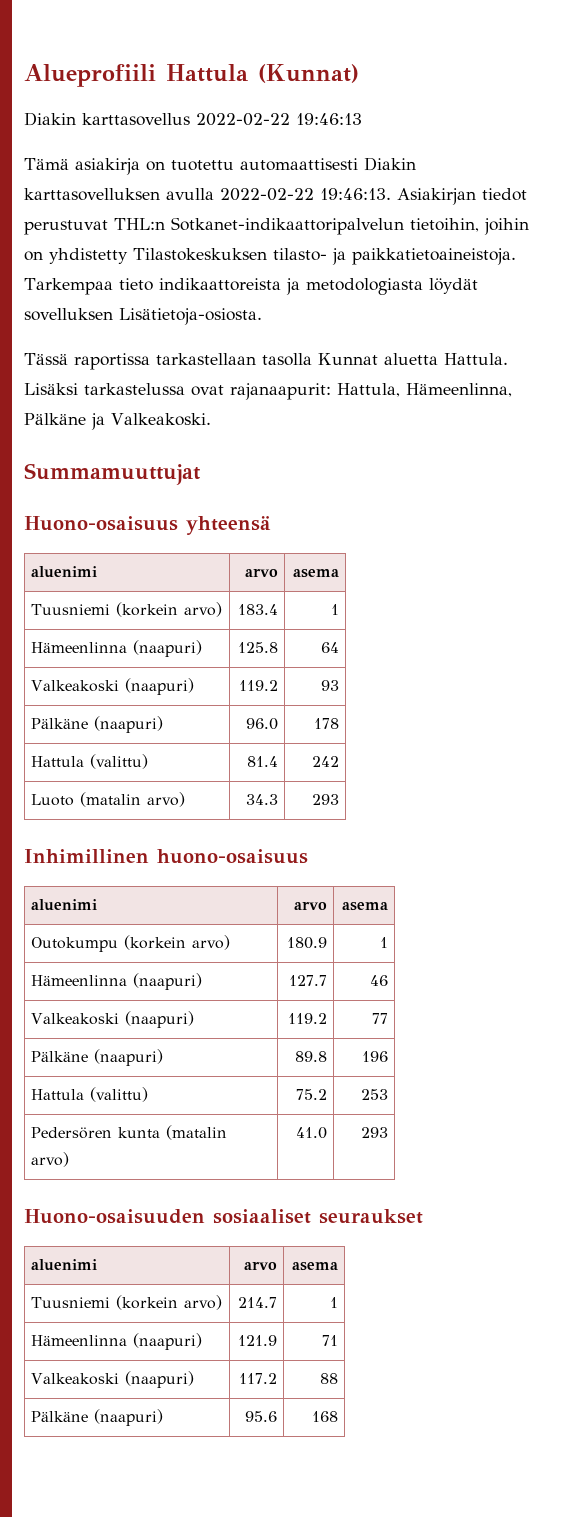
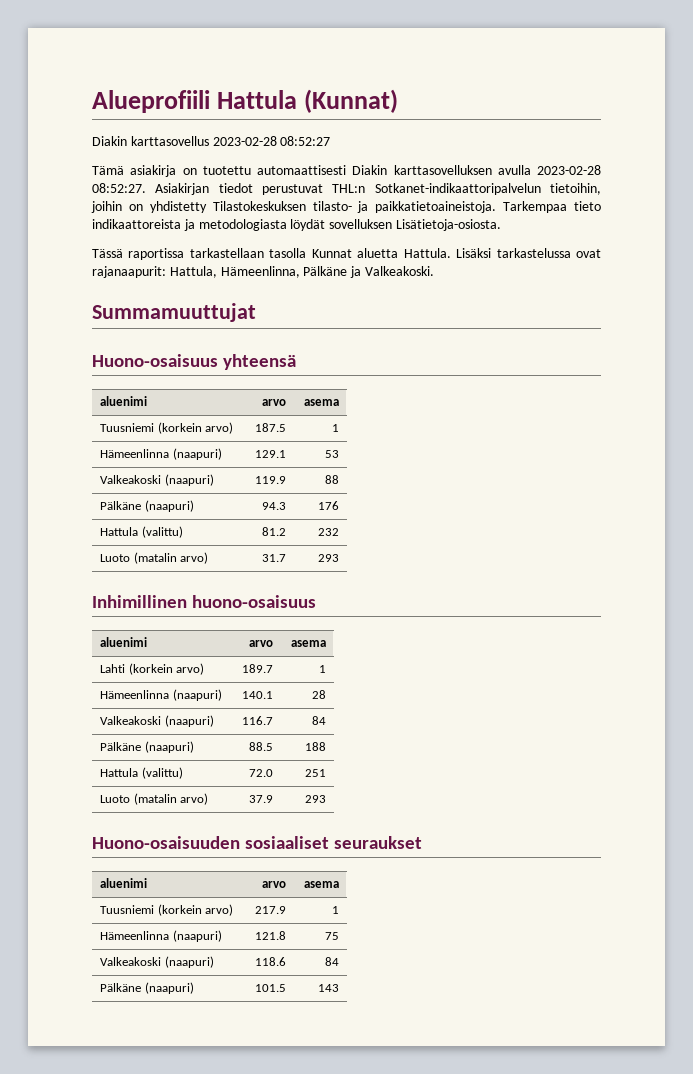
- Diakin karttasovellus 2022-02-22 19:46:13
+ Diakin karttasovellus 2023-02-28 08:52:27
- Tämä asiakirja on tuotettu automaattisesti Diakin karttasovelluksen avulla 2022-02-22 19:46:13.
+ Tämä asiakirja on tuotettu automaattisesti Diakin karttasovelluksen avulla 2023-02-28 08:52:27.
- Tuusniemi (korkein arvo) | 183.4 | 1
- Hämeenlinna (naapuri) | 125.8 | 64
- Valkeakoski (naapuri) | 119.2 | 93
- Pälkäne (naapuri) | 96.0 | 178
- Hattula (valittu) | 81.4 | 242
- Luoto (matalin arvo) | 34.3 | 293
+ Tuusniemi (korkein arvo) | 187.5 | 1
+ Hämeenlinna (naapuri) | 129.1 | 53
+ Valkeakoski (naapuri) | 119.9 | 88
+ Pälkäne (naapuri) | 94.3 | 176
+ Hattula (valittu) | 81.2 | 232
+ Luoto (matalin arvo) | 31.7 | 293
- Outokumpu (korkein arvo) | 180.9 | 1
- Hämeenlinna (naapuri) | 127.7 | 46
- Valkeakoski (naapuri) | 119.2 | 77
- Pälkäne (naapuri) | 89.8 | 196
- Hattula (valittu) | 75.2 | 253
- Pedersören kunta (matalin arvo) | 41.0 | 293
+ Lahti (korkein arvo) | 189.7 | 1
+ Hämeenlinna (naapuri) | 140.1 | 28
+ Valkeakoski (naapuri) | 116.7 | 84
+ Pälkäne (naapuri) | 88.5 | 188
+ Hattula (valittu) | 72.0 | 251
+ Luoto (matalin arvo) | 37.9 | 293
- Tuusniemi (korkein arvo) | 214.7 | 1
- Hämeenlinna (naapuri) | 121.9 | 71
- Valkeakoski (naapuri) | 117.2 | 88
- Pälkäne (naapuri) | 95.6 | 168
+ Tuusniemi (korkein arvo) | 217.9 | 1
+ Hämeenlinna (naapuri) | 121.8 | 75
+ Valkeakoski (naapuri) | 118.6 | 84
+ Pälkäne (naapuri) | 101.5 | 143

